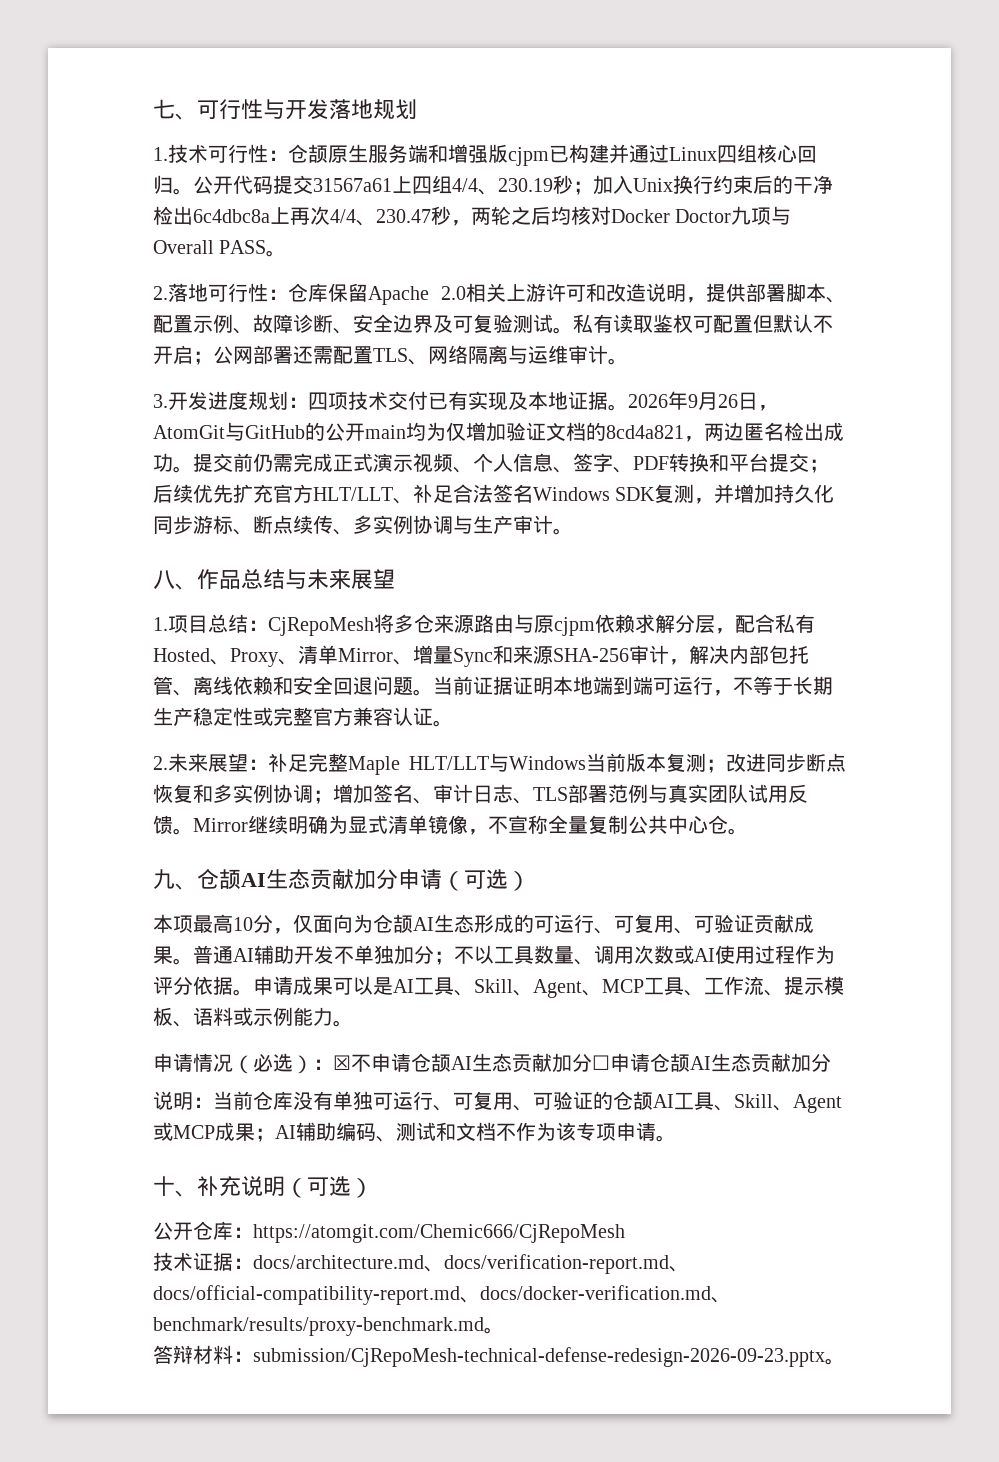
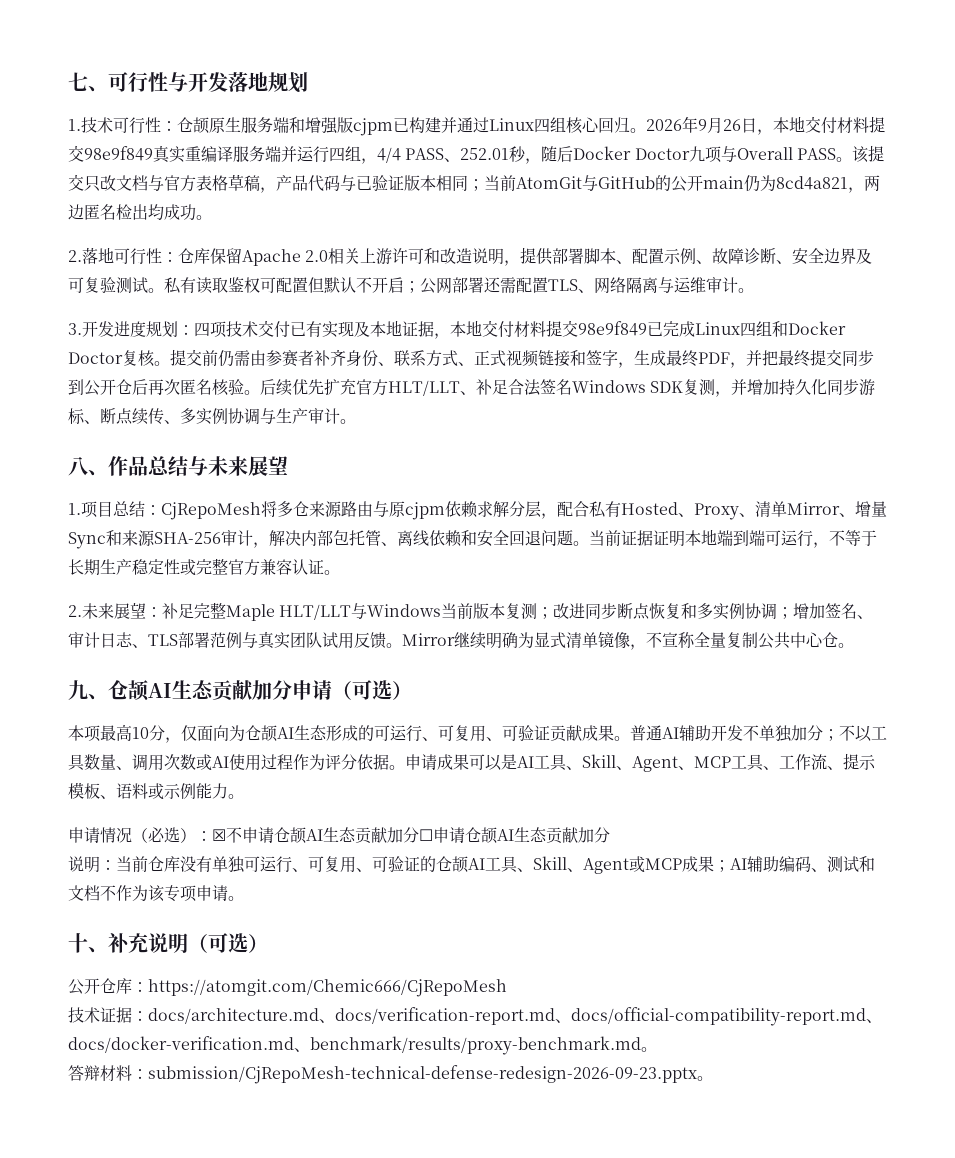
- 公开代码提交31567a61上四组4/4、230.19秒；加入Unix换行约束后的干净检出6c4dbc8a上再次4/4、230.47秒，两轮之后均核对Docker Doctor九项与Overall PASS。
+ 2026年9月26日，本地交付材料提交98e9f849真实重编译服务端并运行四组，4/4 PASS、252.01秒，随后Docker Doctor九项与Overall PASS。该提交只改文档与官方表格草稿，产品代码与已验证版本相同；当前AtomGit与GitHub的公开main仍为8cd4a821，两边匿名检出均成功。
- 3.开发进度规划：四项技术交付已有实现及本地证据。2026年9月26日，AtomGit与GitHub的公开main均为仅增加验证文档的8cd4a821，两边匿名检出成功。提交前仍需完成正式演示视频、个人信息、签字、PDF转换和平台提交；后续优先扩充官方HLT/LLT、补足合法签名Windows SDK复测，并增加持久化同步游标、断点续传、多实例协调与生产审计。
+ 3.开发进度规划：四项技术交付已有实现及本地证据，本地交付材料提交98e9f849已完成Linux四组和Docker Doctor复核。提交前仍需由参赛者补齐身份、联系方式、正式视频链接和签字，生成最终PDF，并把最终提交同步到公开仓后再次匿名核验。后续优先扩充官方HLT/LLT、补足合法签名Windows SDK复测，并增加持久化同步游标、断点续传、多实例协调与生产审计。

